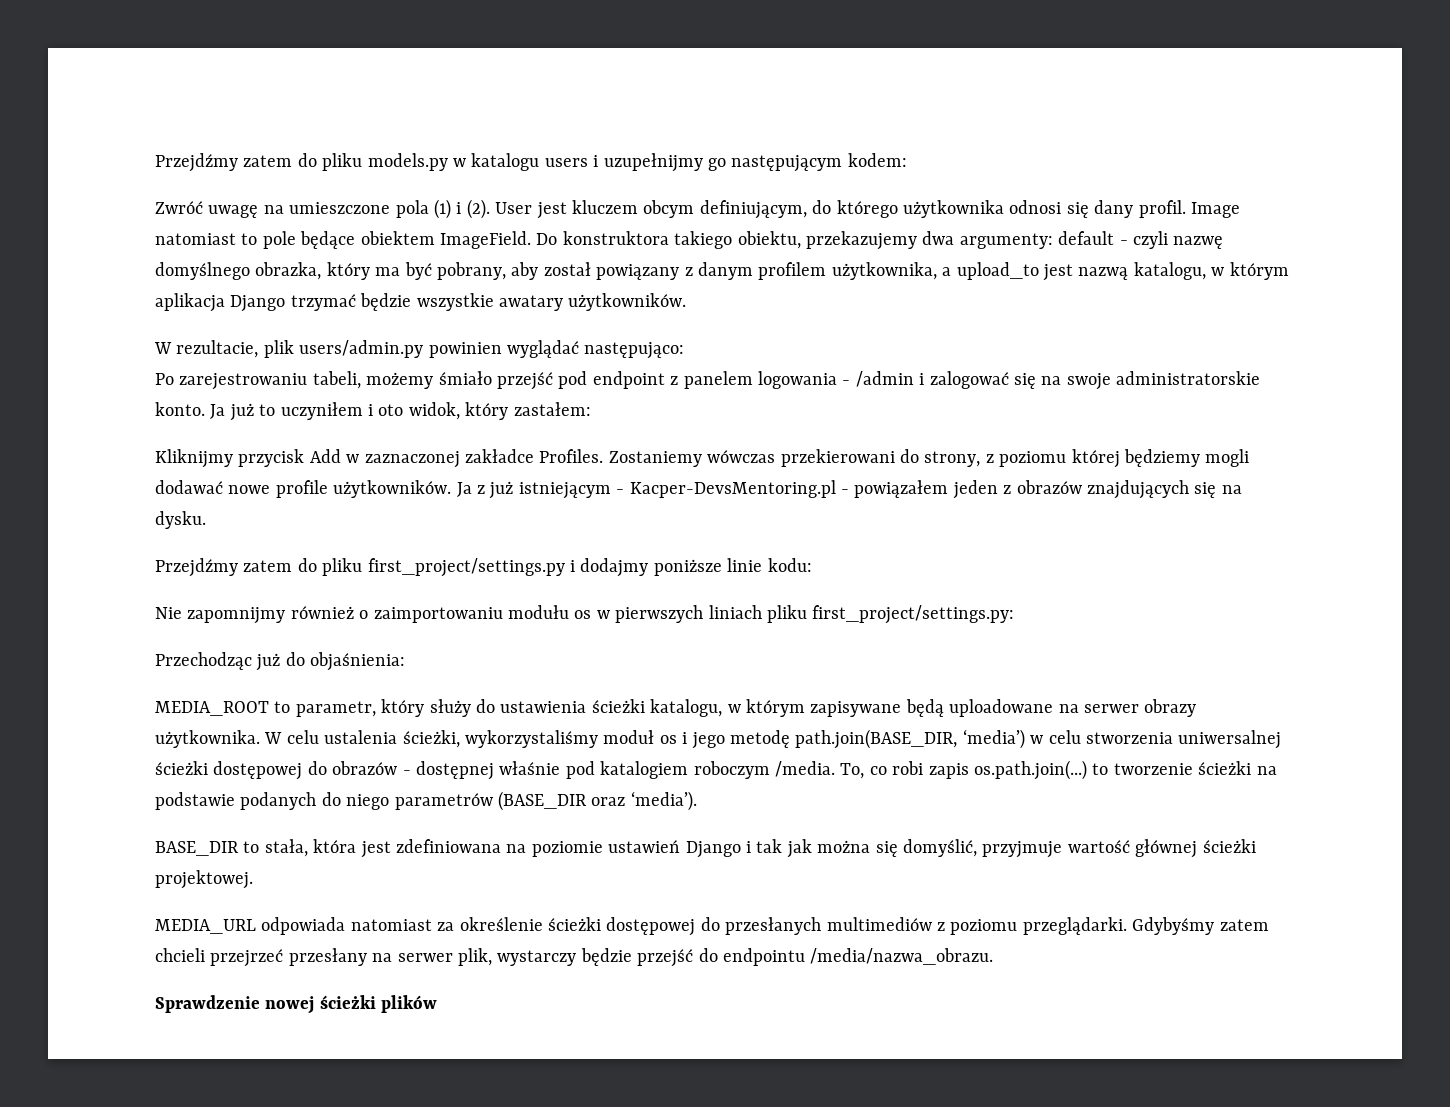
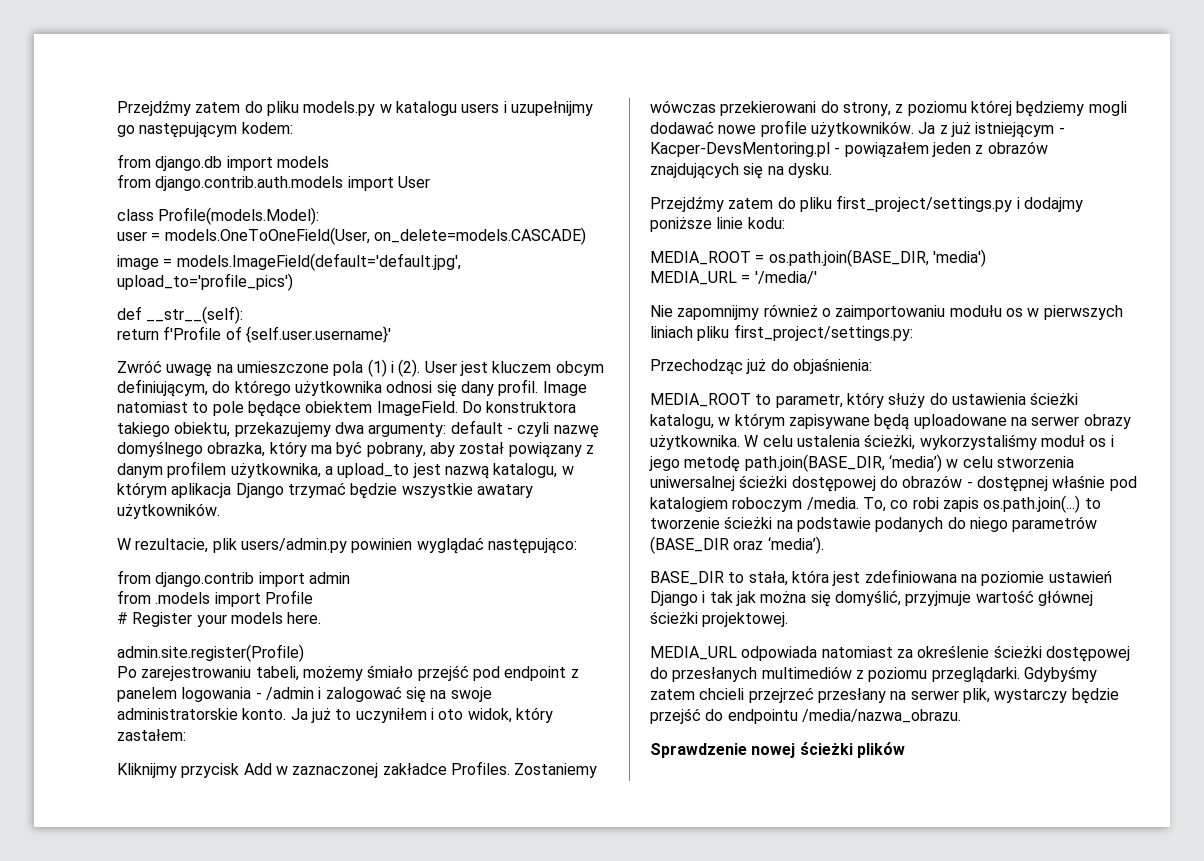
+ from django.db import models
+ from django.contrib.auth.models import User
+ class Profile(models.Model):
+ user = models.OneToOneField(User, on_delete=models.CASCADE)
+ image = models.ImageField(default='default.jpg', upload_to='profile_pics')
+ def __str__(self):
+ return f'Profile of {self.user.username}'
+ from django.contrib import admin
+ from .models import Profile
+ # Register your models here.
+ admin.site.register(Profile)
+ MEDIA_ROOT = os.path.join(BASE_DIR, 'media')
+ MEDIA_URL = '/media/'

